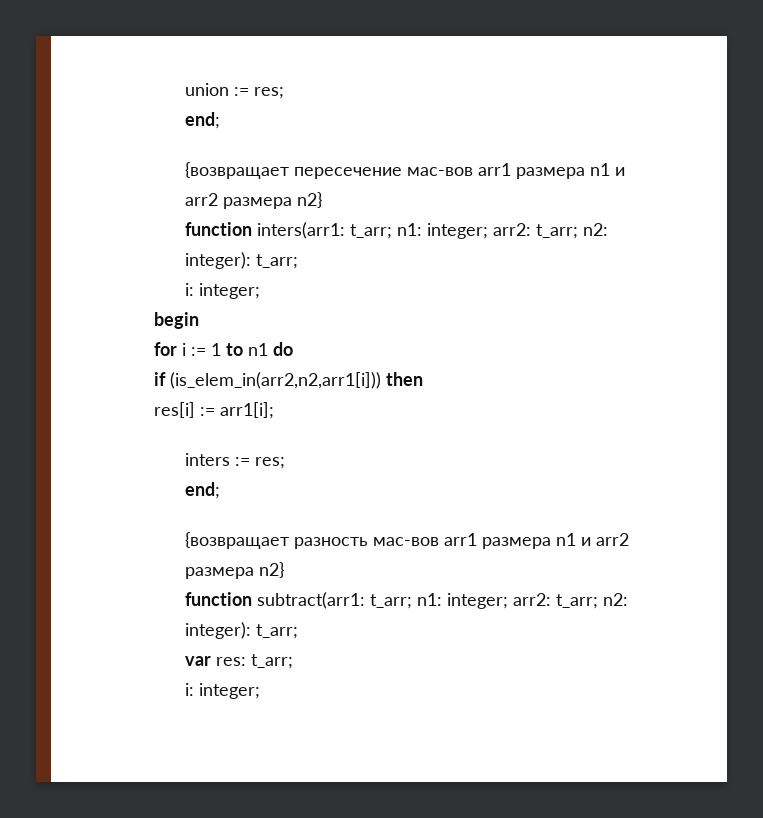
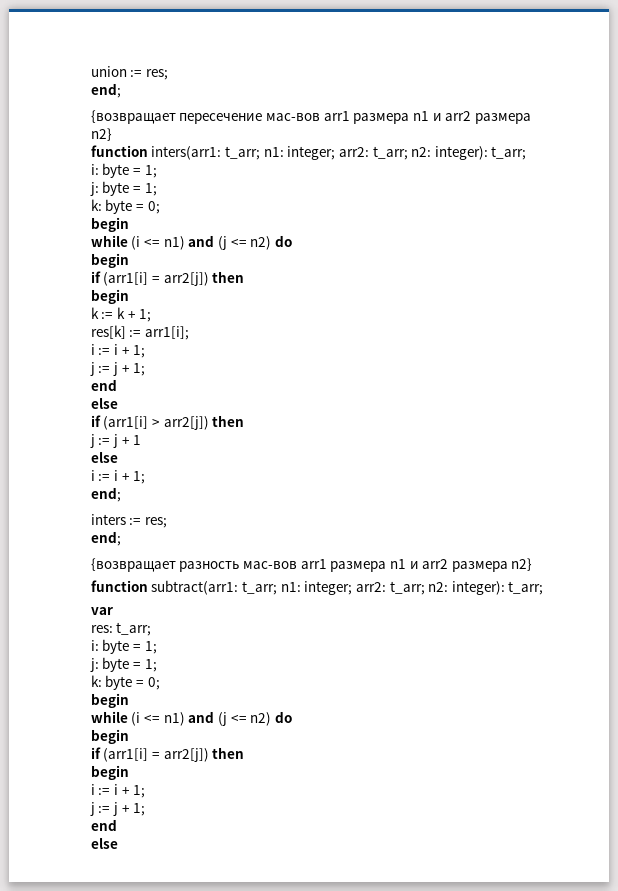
  function inters(arr1: t_arr; n1: integer; arr2: t_arr; n2: integer): t_arr;
- i: integer;
+ i: byte = 1;
+ j: byte = 1;
+ k: byte = 0;
  begin
- for i := 1 to n1 do
- if (is_elem_in(arr2,n2,arr1[i])) then
- res[i] := arr1[i];
+ while (i <= n1) and (j <= n2) do
+ begin
+ if (arr1[i] = arr2[j]) then
+ begin
+ k := k + 1;
+ res[k] := arr1[i];
+ i := i + 1;
+ j := j + 1;
+ end
+ else
+ if (arr1[i] > arr2[j]) then
+ j := j + 1
+ else
+ i := i + 1;
+ end;
- var res: t_arr;
- i: integer;
+ var
+ res: t_arr;
+ i: byte = 1;
+ j: byte = 1;
+ k: byte = 0;
+ begin
+ while (i <= n1) and (j <= n2) do
+ begin
+ if (arr1[i] = arr2[j]) then
+ begin
+ i := i + 1;
+ j := j + 1;
+ end
+ else

